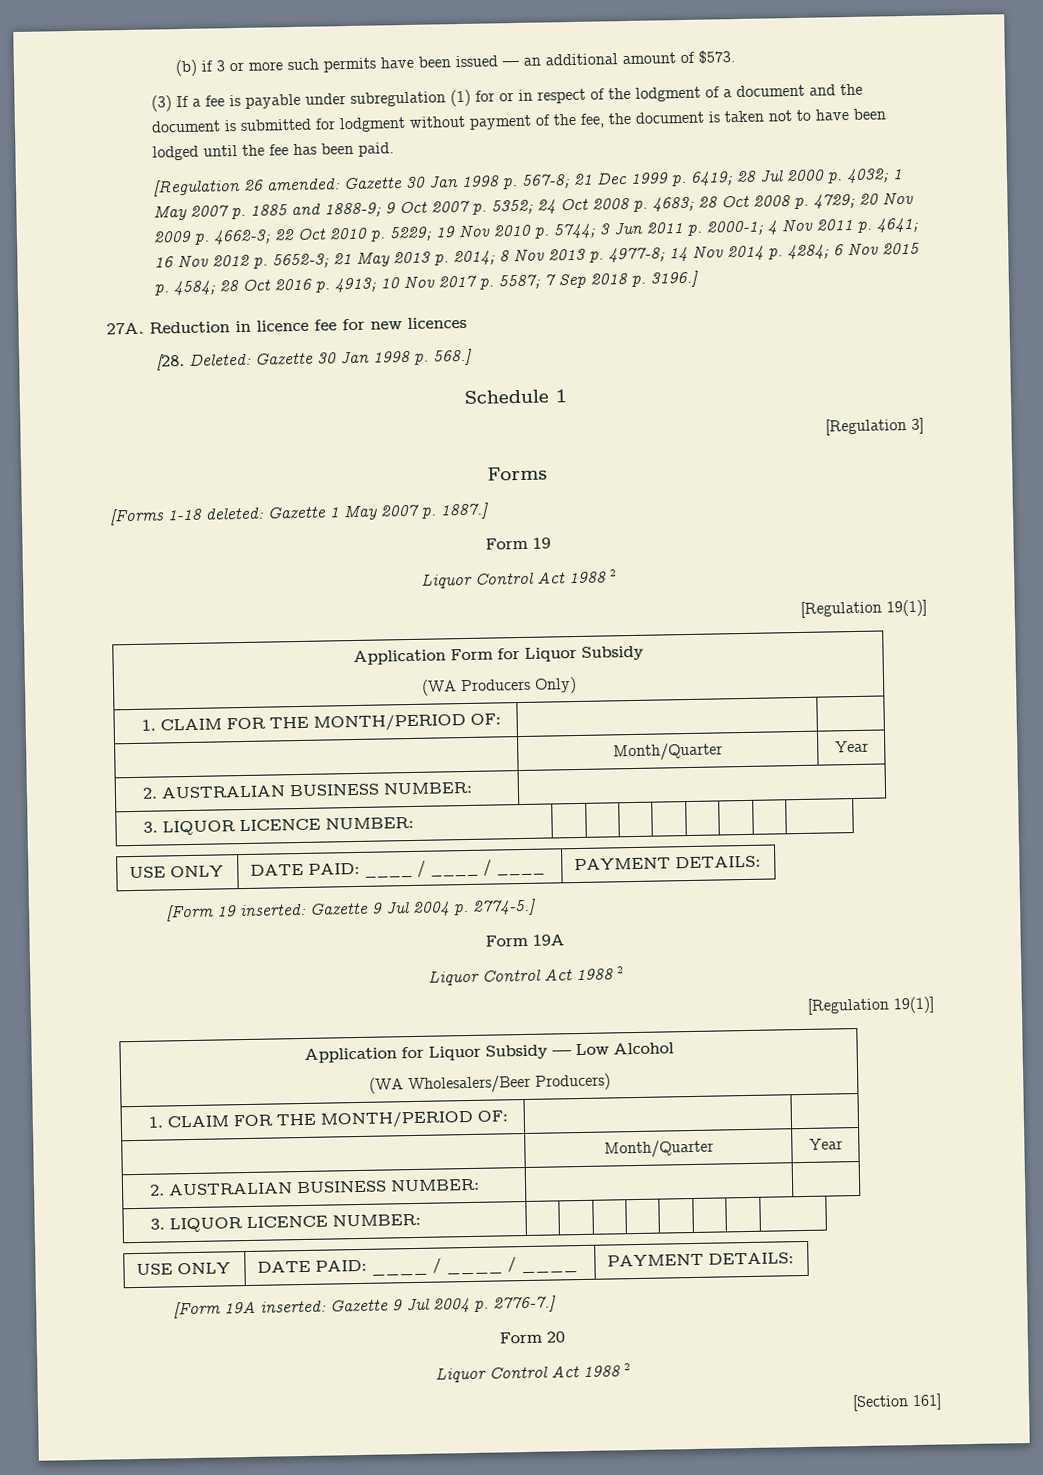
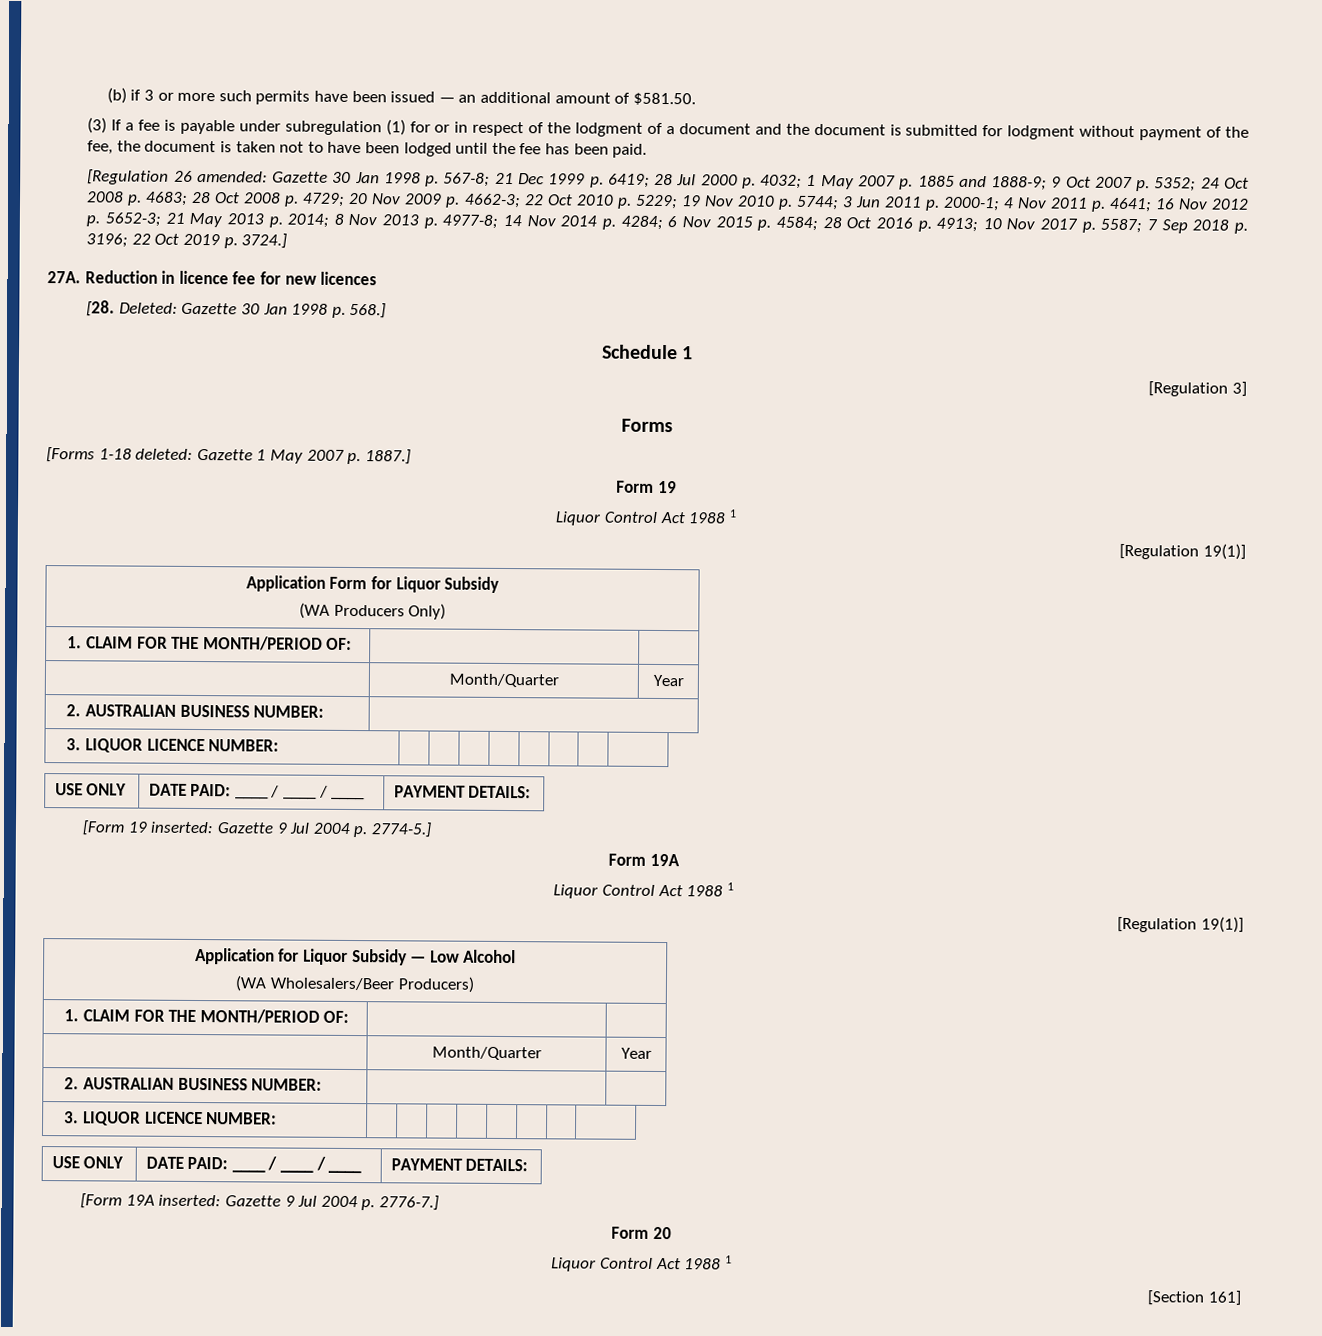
- (b) if 3 or more such permits have been issued — an additional amount of $573.
+ (b) if 3 or more such permits have been issued — an additional amount of $581.50.
- 7 Sep 2018 p. 3196.]
+ 7 Sep 2018 p. 3196; 22 Oct 2019 p. 3724.]
  Form 19
- Liquor Control Act 1988 2
+ Liquor Control Act 1988 1
  Form 19A
- Liquor Control Act 1988 2
+ Liquor Control Act 1988 1
  Form 20
- Liquor Control Act 1988 2
+ Liquor Control Act 1988 1

